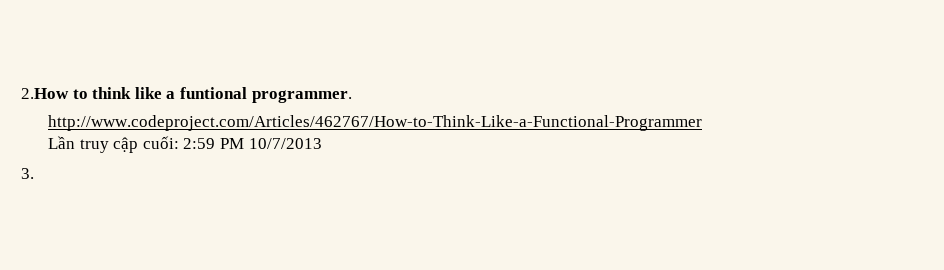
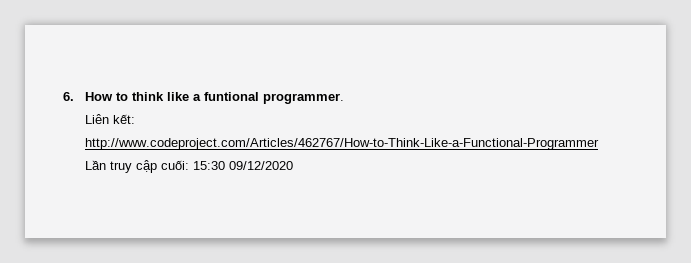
- 2.How to think like a funtional programmer.
+ 6. How to think like a funtional programmer.
- http://www.codeproject.com/Articles/462767/How-to-Think-Like-a-Functional-Programmer
+ Liên kết: http://www.codeproject.com/Articles/462767/How-to-Think-Like-a-Functional-Programmer
- Lần truy cập cuối: 2:59 PM 10/7/2013
- 3.
+ Lần truy cập cuối: 15:30 09/12/2020

